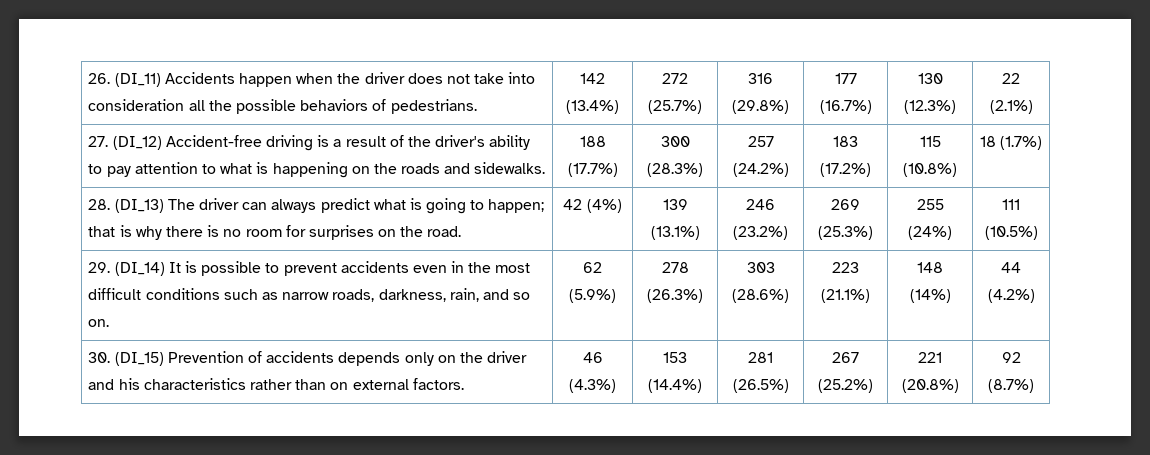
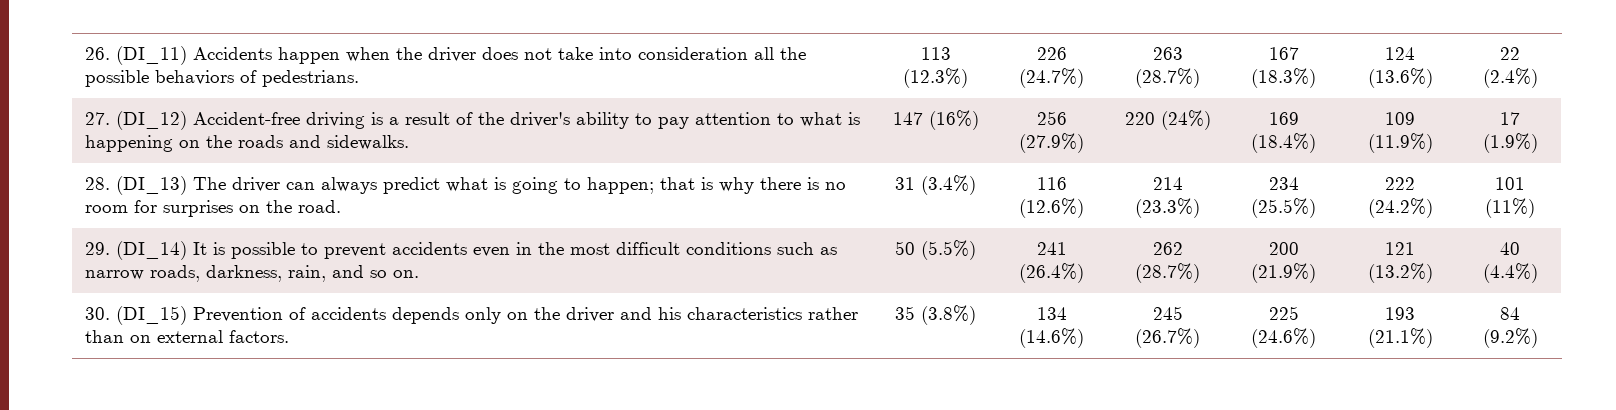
- 26. (DI_11) Accidents happen when the driver does not take into consideration all the possible behaviors of pedestrians. | 142 (13.4%) | 272 (25.7%) | 316 (29.8%) | 177 (16.7%) | 130 (12.3%) | 22 (2.1%)
+ 26. (DI_11) Accidents happen when the driver does not take into consideration all the possible behaviors of pedestrians. | 113 (12.3%) | 226 (24.7%) | 263 (28.7%) | 167 (18.3%) | 124 (13.6%) | 22 (2.4%)
- 27. (DI_12) Accident-free driving is a result of the driver's ability to pay attention to what is happening on the roads and sidewalks. | 188 (17.7%) | 300 (28.3%) | 257 (24.2%) | 183 (17.2%) | 115 (10.8%) | 18 (1.7%)
+ 27. (DI_12) Accident-free driving is a result of the driver's ability to pay attention to what is happening on the roads and sidewalks. | 147 (16%) | 256 (27.9%) | 220 (24%) | 169 (18.4%) | 109 (11.9%) | 17 (1.9%)
- 28. (DI_13) The driver can always predict what is going to happen; that is why there is no room for surprises on the road. | 42 (4%) | 139 (13.1%) | 246 (23.2%) | 269 (25.3%) | 255 (24%) | 111 (10.5%)
+ 28. (DI_13) The driver can always predict what is going to happen; that is why there is no room for surprises on the road. | 31 (3.4%) | 116 (12.6%) | 214 (23.3%) | 234 (25.5%) | 222 (24.2%) | 101 (11%)
- 29. (DI_14) It is possible to prevent accidents even in the most difficult conditions such as narrow roads, darkness, rain, and so on. | 62 (5.9%) | 278 (26.3%) | 303 (28.6%) | 223 (21.1%) | 148 (14%) | 44 (4.2%)
+ 29. (DI_14) It is possible to prevent accidents even in the most difficult conditions such as narrow roads, darkness, rain, and so on. | 50 (5.5%) | 241 (26.4%) | 262 (28.7%) | 200 (21.9%) | 121 (13.2%) | 40 (4.4%)
- 30. (DI_15) Prevention of accidents depends only on the driver and his characteristics rather than on external factors. | 46 (4.3%) | 153 (14.4%) | 281 (26.5%) | 267 (25.2%) | 221 (20.8%) | 92 (8.7%)
+ 30. (DI_15) Prevention of accidents depends only on the driver and his characteristics rather than on external factors. | 35 (3.8%) | 134 (14.6%) | 245 (26.7%) | 225 (24.6%) | 193 (21.1%) | 84 (9.2%)

